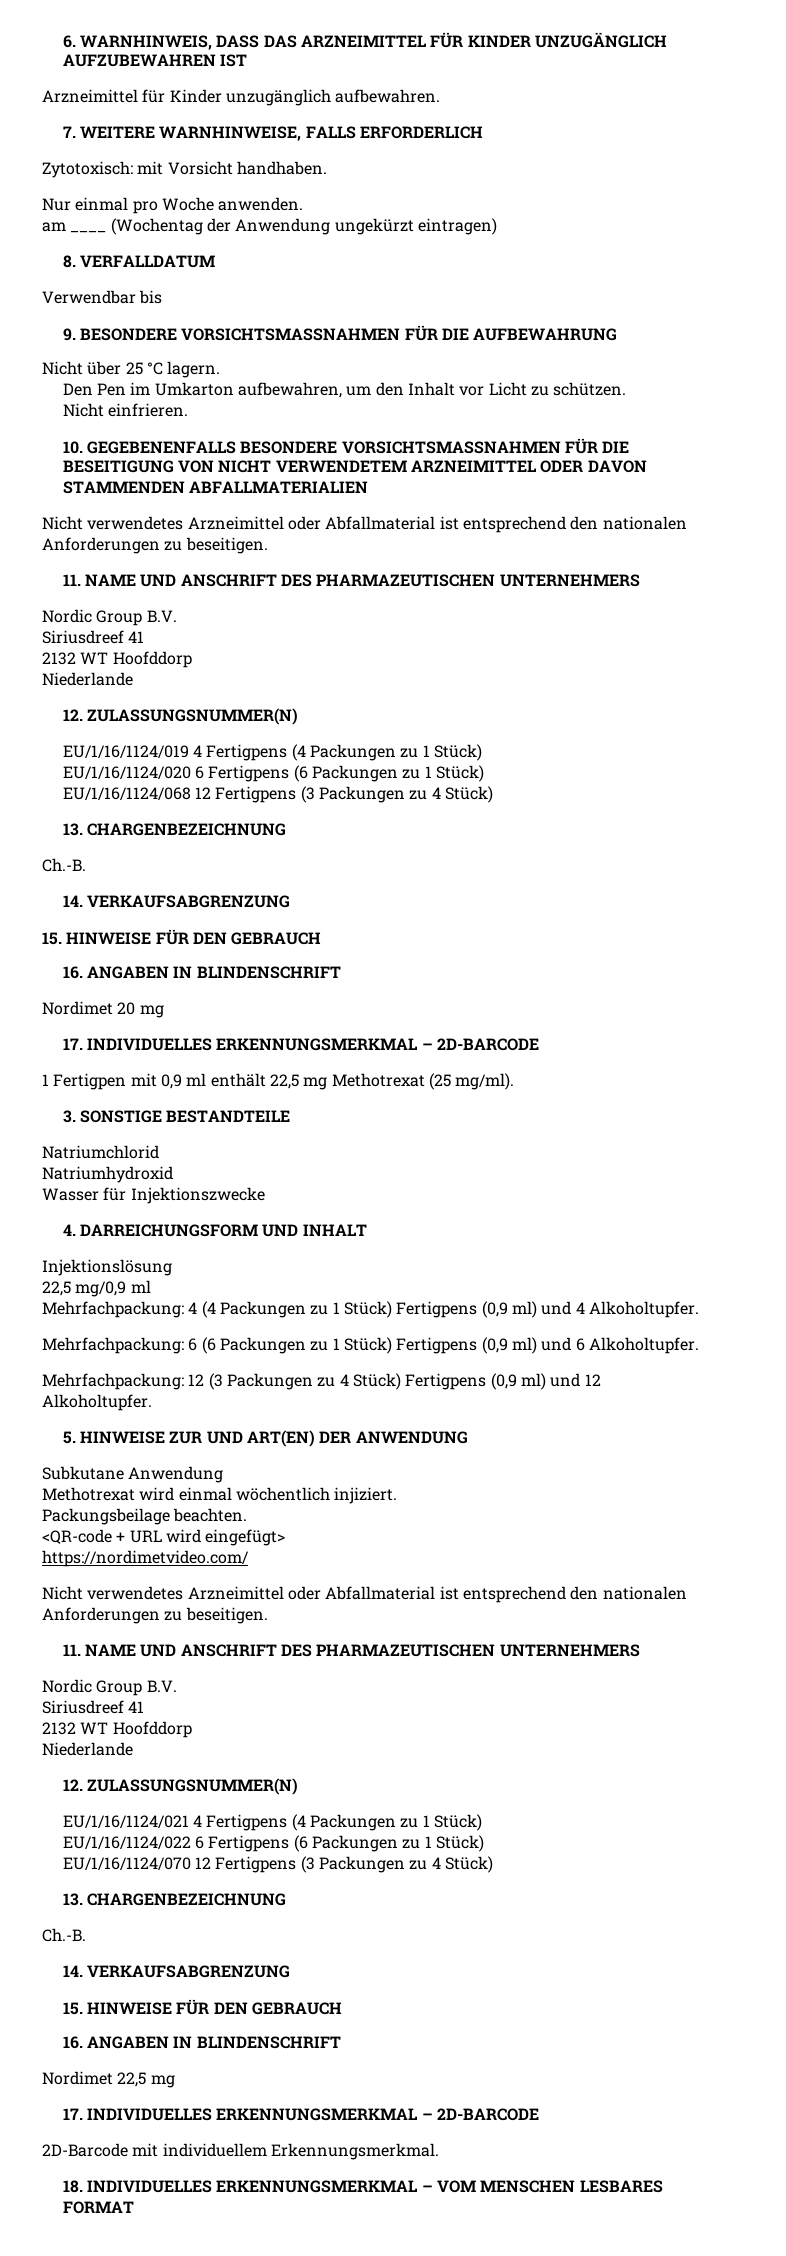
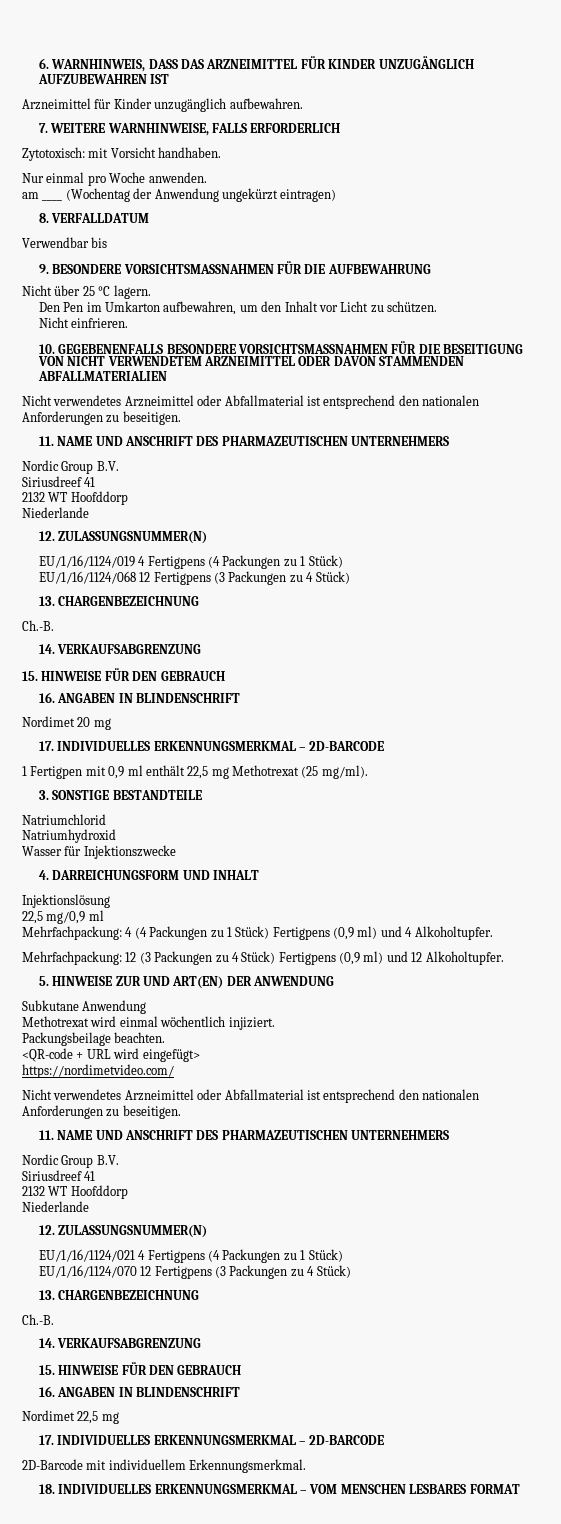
- EU/1/16/1124/020 6 Fertigpens (6 Packungen zu 1 Stück)
- Mehrfachpackung: 6 (6 Packungen zu 1 Stück) Fertigpens (0,9 ml) und 6 Alkoholtupfer.
- EU/1/16/1124/022 6 Fertigpens (6 Packungen zu 1 Stück)

